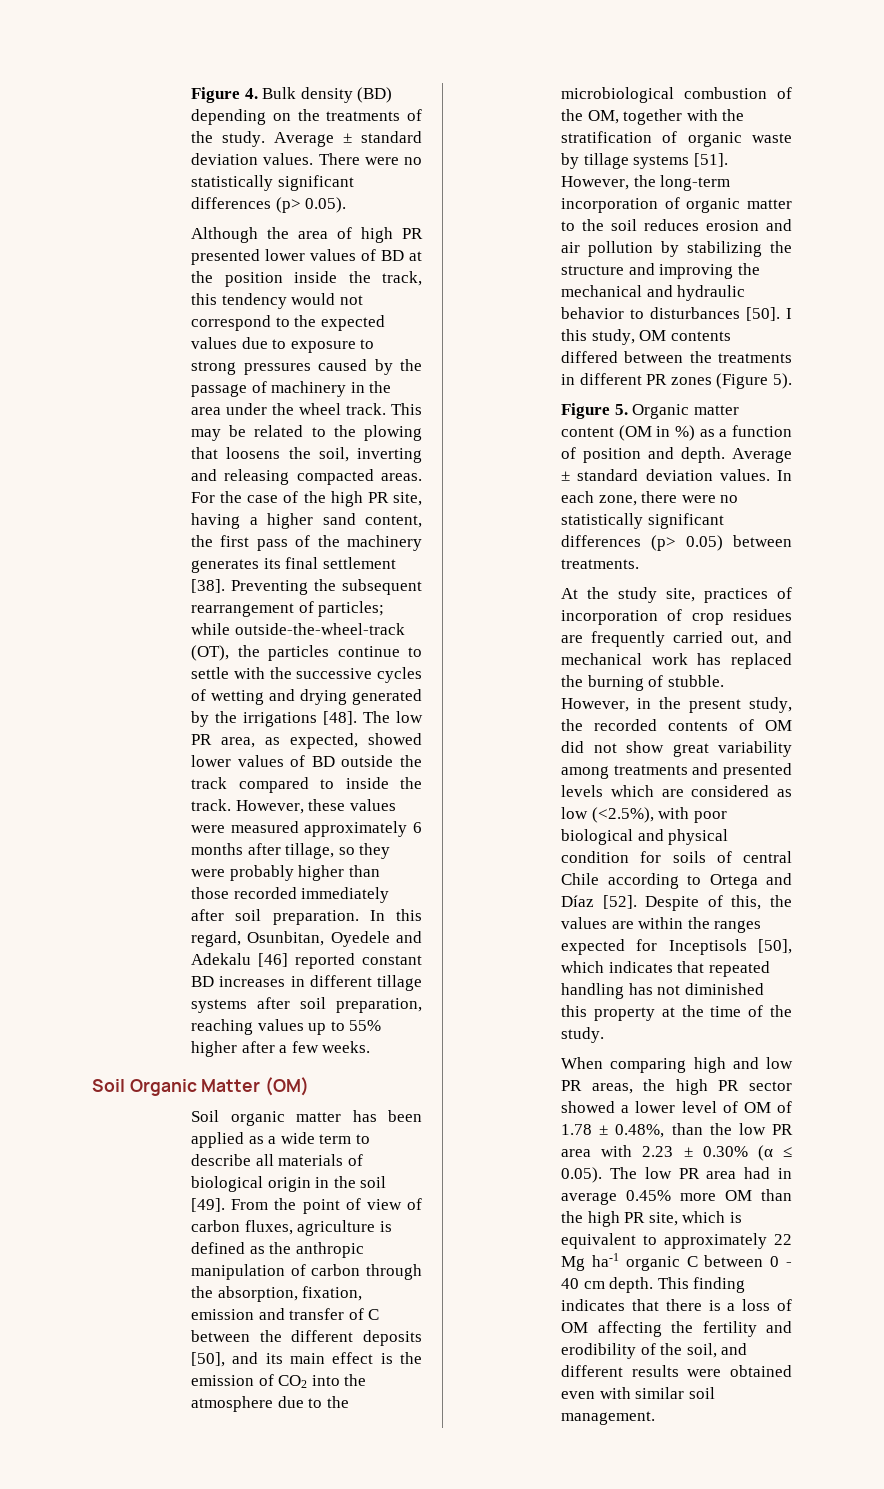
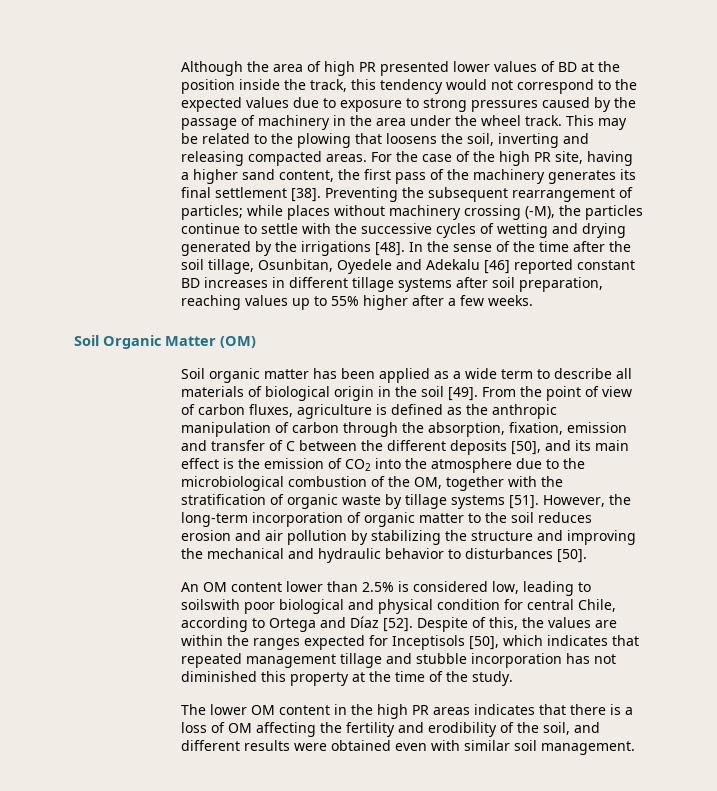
- Figure 4. Bulk density (BD) depending on the treatments of the study. Average ± standard deviation values. There were no statistically significant differences (p> 0.05).
- Preventing the subsequent rearrangement of particles; while outside-the-wheel-track (OT), the particles continue to settle with the successive cycles of wetting and drying generated by the irrigations [48].
+ Preventing the subsequent rearrangement of particles; while places without machinery crossing (-M), the particles continue to settle with the successive cycles of wetting and drying generated by the irrigations [48].
- The low PR area, as expected, showed lower values of BD outside the track compared to inside the track. However, these values were measured approximately 6 months after tillage, so they were probably higher than those recorded immediately after soil preparation. In this regard, Osunbitan, Oyedele and Adekalu [46] reported constant BD increases in different tillage systems after soil preparation, reaching values up to 55% higher after a few weeks.
+ In the sense of the time after the soil tillage, Osunbitan, Oyedele and Adekalu [46] reported constant BD increases in different tillage systems after soil preparation, reaching values up to 55% higher after a few weeks.
- However, the long-term incorporation of organic matter to the soil reduces erosion and air pollution by stabilizing the structure and improving the mechanical and hydraulic behavior to disturbances [50]. I this study, OM contents differed between the treatments in different PR zones (Figure 5).
- Figure 5. Organic matter content (OM in %) as a function of position and depth. Average ± standard deviation values. In each zone, there were no statistically significant differences (p> 0.05) between treatments.
- At the study site, practices of incorporation of crop residues are frequently carried out, and mechanical work has replaced the burning of stubble. However, in the present study, the recorded contents of OM did not show great variability among treatments and presented levels which are considered as low (<2.5%), with poor biological and physical condition for soils of central Chile according to Ortega and Díaz [52].
+ However, the long-term incorporation of organic matter to the soil reduces erosion and air pollution by stabilizing the structure and improving the mechanical and hydraulic behavior to disturbances [50].
+ An OM content lower than 2.5% is considered low, leading to soilswith poor biological and physical condition for central Chile, according to Ortega and Díaz [52].
- Despite of this, the values are within the ranges expected for Inceptisols [50], which indicates that repeated handling has not diminished this property at the time of the study.
+ Despite of this, the values are within the ranges expected for Inceptisols [50], which indicates that repeated management tillage and stubble incorporation has not diminished this property at the time of the study.
- When comparing high and low PR areas, the high PR sector showed a lower level of OM of 1.78 ± 0.48%, than the low PR area with 2.23 ± 0.30% (α ≤ 0.05). The low PR area had in average 0.45% more OM than the high PR site, which is equivalent to approximately 22 Mg ha-1 organic C between 0 - 40 cm depth. This finding indicates that there is a loss of OM affecting the fertility and erodibility of the soil, and different results were obtained even with similar soil management.
+ The lower OM content in the high PR areas indicates that there is a loss of OM affecting the fertility and erodibility of the soil, and different results were obtained even with similar soil management.

